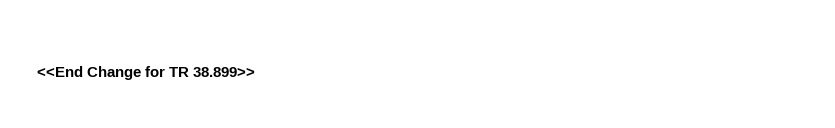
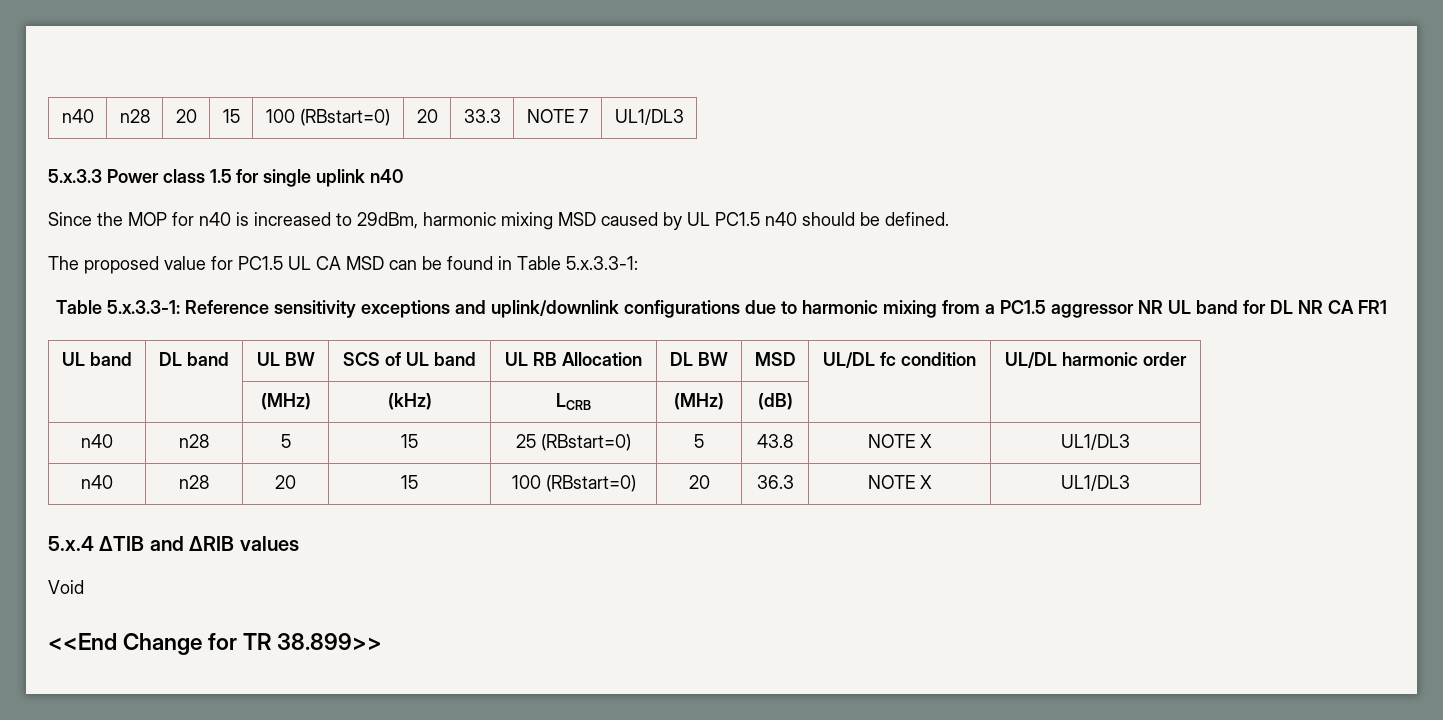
+ n40 | n28 | 20 | 15 | 100 (RBstart=0) | 20 | 33.3 | NOTE 7 | UL1/DL3
+ 5.x.3.3 Power class 1.5 for single uplink n40
+ Since the MOP for n40 is increased to 29dBm, harmonic mixing MSD caused by UL PC1.5 n40 should be defined.
+ The proposed value for PC1.5 UL CA MSD can be found in Table 5.x.3.3-1:
+ Table 5.x.3.3-1: Reference sensitivity exceptions and uplink/downlink configurations due to harmonic mixing from a PC1.5 aggressor NR UL band for DL NR CA FR1
+ UL band | DL band | UL BW | SCS of UL band | UL RB Allocation | DL BW | MSD | UL/DL fc condition | UL/DL harmonic order
+ | | (MHz) | (kHz) | LCRB | (MHz) | (dB) | |
+ n40 | n28 | 5 | 15 | 25 (RBstart=0) | 5 | 43.8 | NOTE X | UL1/DL3
+ n40 | n28 | 20 | 15 | 100 (RBstart=0) | 20 | 36.3 | NOTE X | UL1/DL3
+ 5.x.4 ∆TIB and ∆RIB values
+ Void

